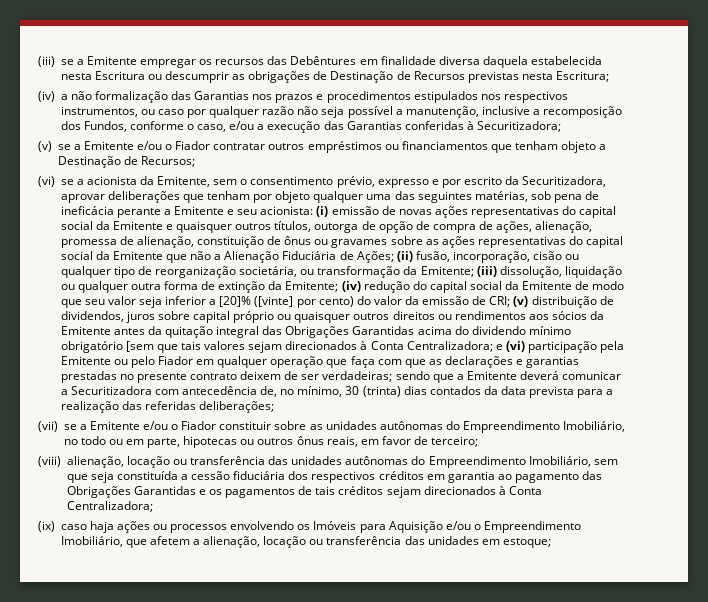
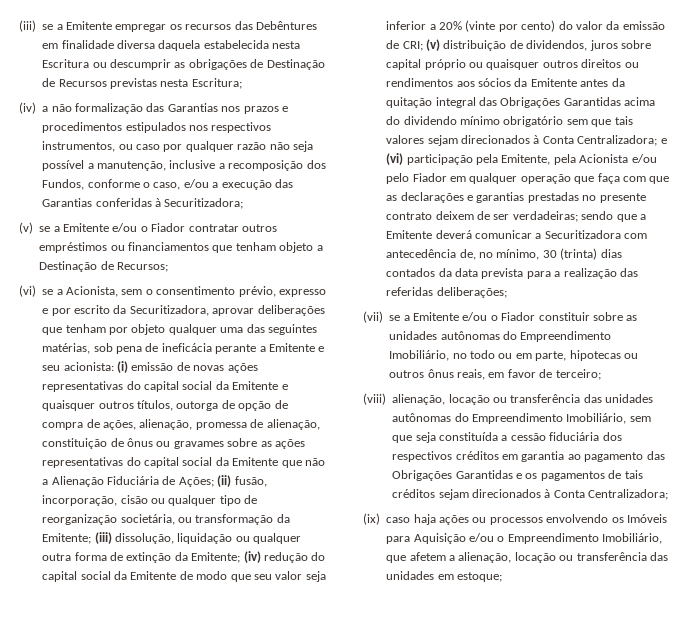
- (vi) se a acionista da Emitente, sem o consentimento prévio, expresso e por escrito da Securitizadora, aprovar deliberações que tenham por objeto qualquer uma das seguintes matérias, sob pena de ineficácia perante a Emitente e seu acionista:
+ (vi) se a Acionista, sem o consentimento prévio, expresso e por escrito da Securitizadora, aprovar deliberações que tenham por objeto qualquer uma das seguintes matérias, sob pena de ineficácia perante a Emitente e seu acionista:
- (iv) redução do capital social da Emitente de modo que seu valor seja inferior a [20]% ([vinte] por cento) do valor da emissão de CRI;
+ (iv) redução do capital social da Emitente de modo que seu valor seja inferior a 20% (vinte por cento) do valor da emissão de CRI;
- (v) distribuição de dividendos, juros sobre capital próprio ou quaisquer outros direitos ou rendimentos aos sócios da Emitente antes da quitação integral das Obrigações Garantidas acima do dividendo mínimo obrigatório [sem que tais valores sejam direcionados à Conta Centralizadora;
+ (v) distribuição de dividendos, juros sobre capital próprio ou quaisquer outros direitos ou rendimentos aos sócios da Emitente antes da quitação integral das Obrigações Garantidas acima do dividendo mínimo obrigatório sem que tais valores sejam direcionados à Conta Centralizadora;
- e (vi) participação pela Emitente ou pelo Fiador em qualquer operação que faça com que as declarações e garantias prestadas no presente contrato deixem de ser verdadeiras;
+ e (vi) participação pela Emitente, pela Acionista e/ou pelo Fiador em qualquer operação que faça com que as declarações e garantias prestadas no presente contrato deixem de ser verdadeiras;

